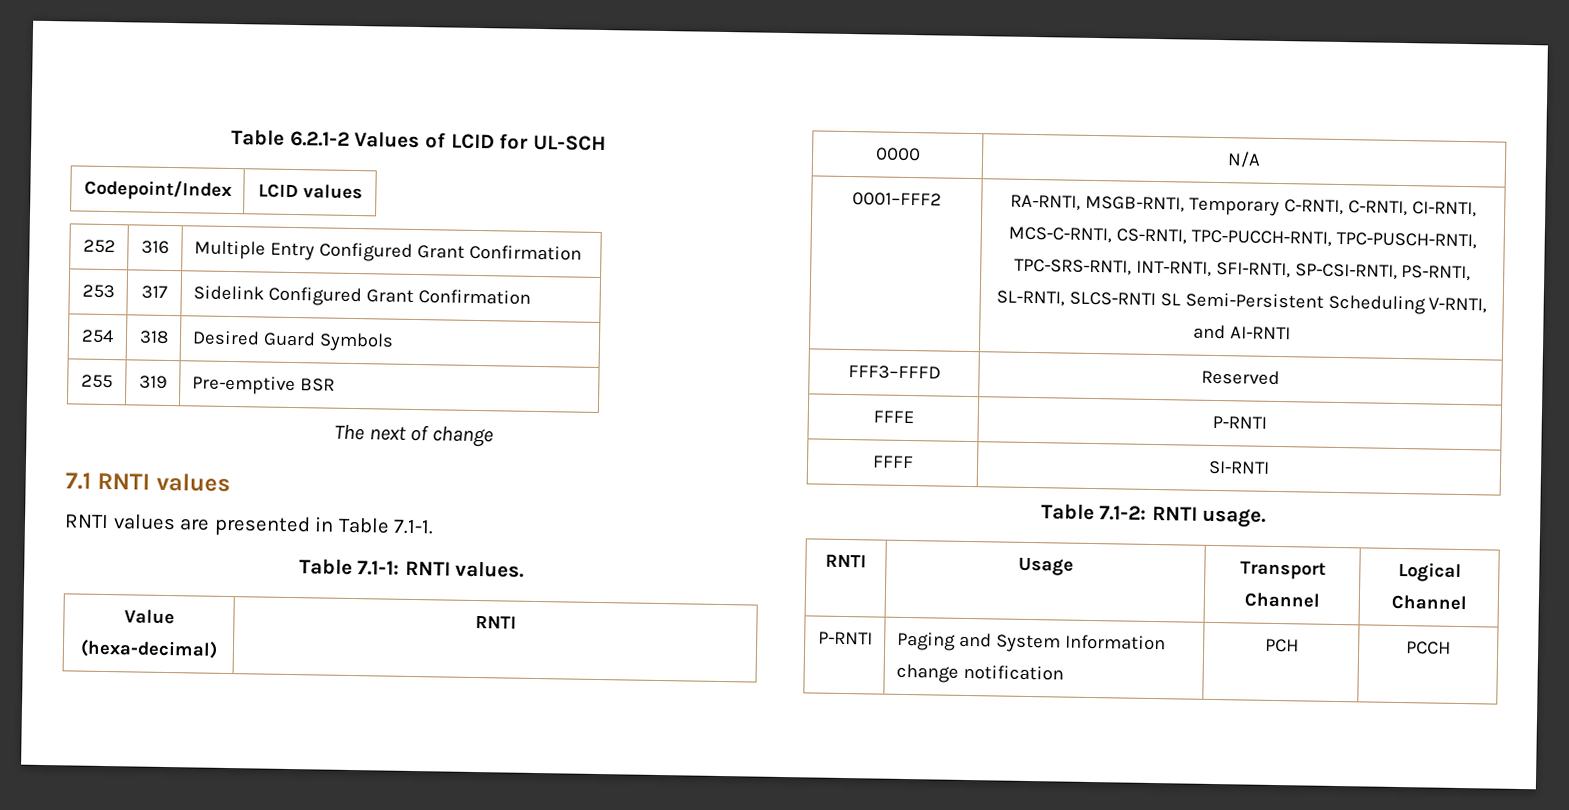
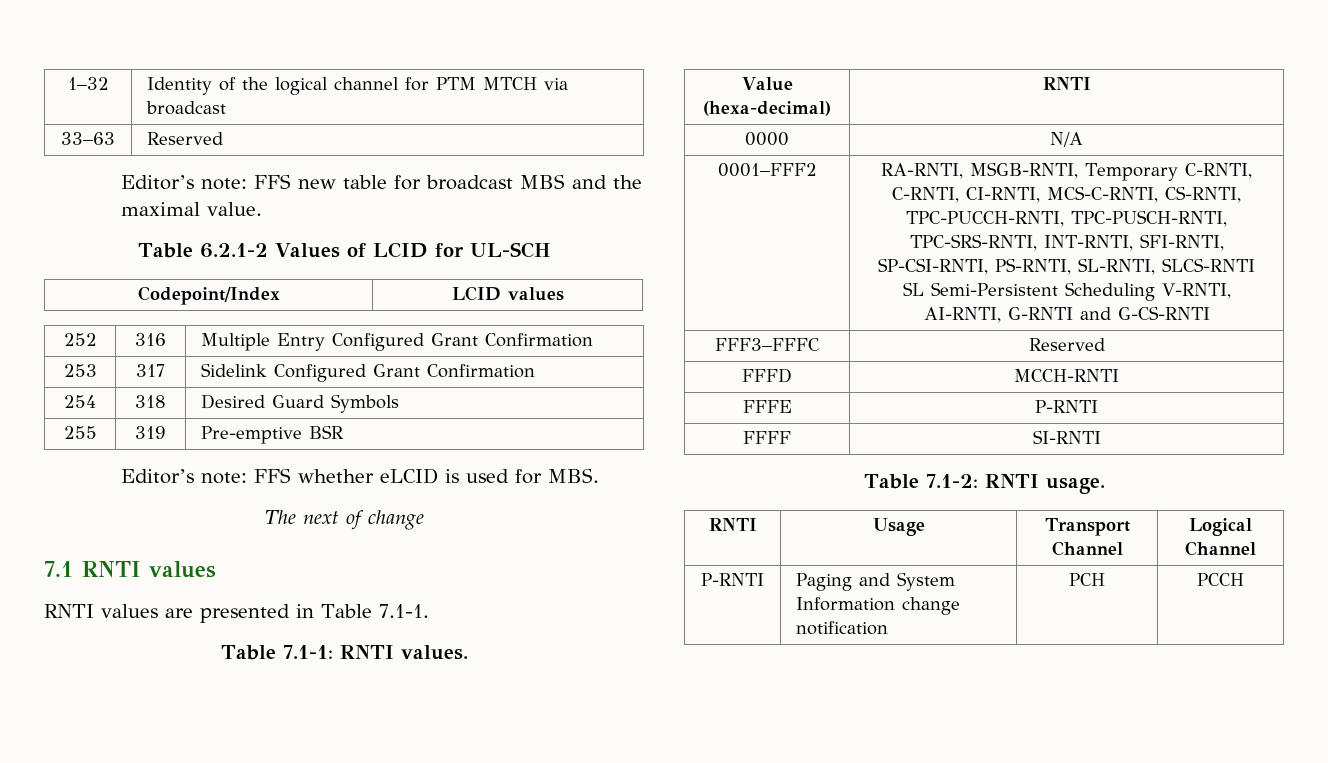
+ 1–32 | Identity of the logical channel for PTM MTCH via broadcast
+ 33–63 | Reserved
+ Editor’s note: FFS new table for broadcast MBS and the maximal value.
+ Editor’s note: FFS whether eLCID is used for MBS.
- 0001–FFF2 | RA-RNTI, MSGB-RNTI, Temporary C-RNTI, C-RNTI, CI-RNTI, MCS-C-RNTI, CS-RNTI, TPC-PUCCH-RNTI, TPC-PUSCH-RNTI, TPC-SRS-RNTI, INT-RNTI, SFI-RNTI, SP-CSI-RNTI, PS-RNTI, SL-RNTI, SLCS-RNTI SL Semi-Persistent Scheduling V-RNTI, and AI-RNTI
- FFF3–FFFD | Reserved
+ 0001–FFF2 | RA-RNTI, MSGB-RNTI, Temporary C-RNTI, C-RNTI, CI-RNTI, MCS-C-RNTI, CS-RNTI, TPC-PUCCH-RNTI, TPC-PUSCH-RNTI, TPC-SRS-RNTI, INT-RNTI, SFI-RNTI, SP-CSI-RNTI, PS-RNTI, SL-RNTI, SLCS-RNTI SL Semi-Persistent Scheduling V-RNTI, AI-RNTI, G-RNTI and G-CS-RNTI
+ FFF3–FFFC | Reserved
+ FFFD | MCCH-RNTI

